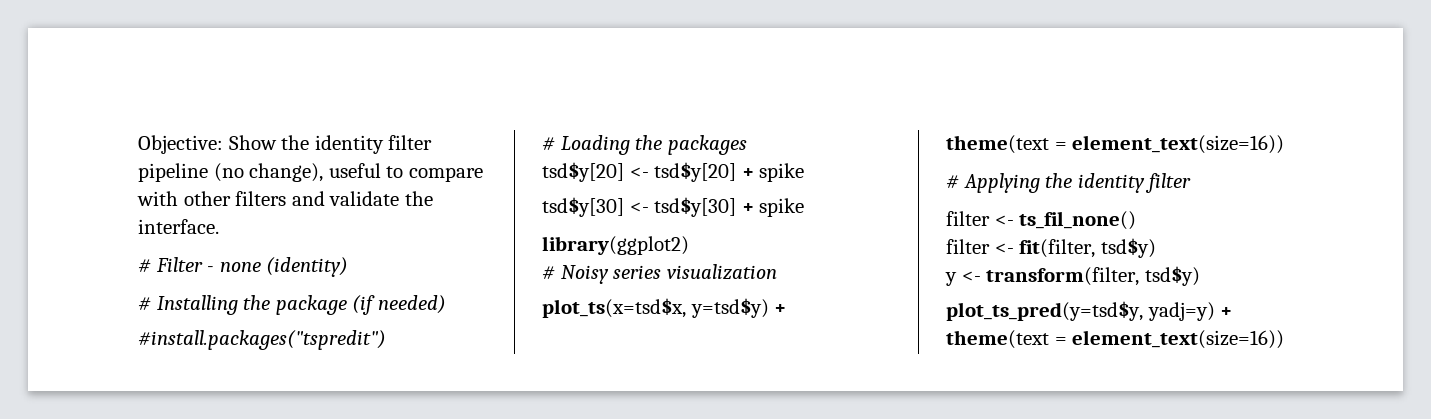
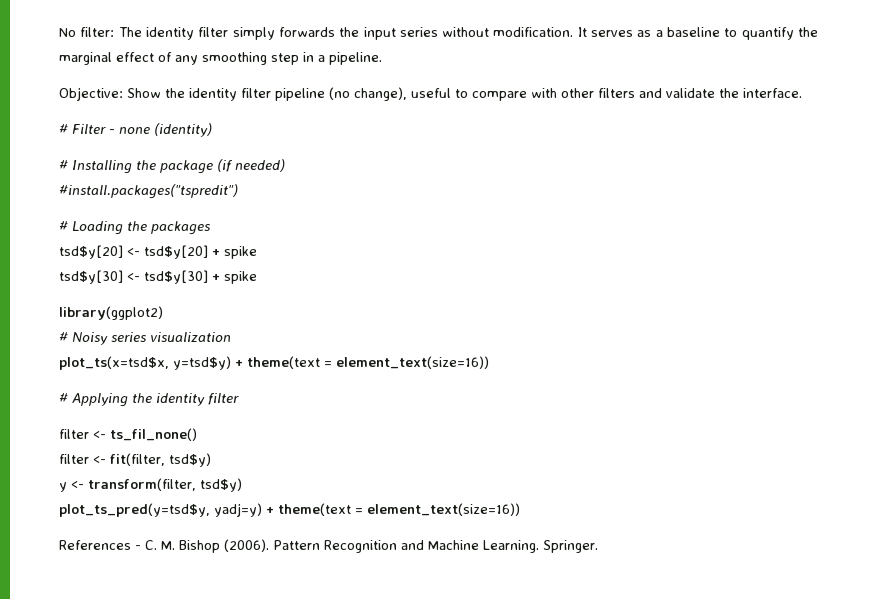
+ No filter: The identity filter simply forwards the input series without modification. It serves as a baseline to quantify the marginal effect of any smoothing step in a pipeline.
+ References - C. M. Bishop (2006). Pattern Recognition and Machine Learning. Springer.

